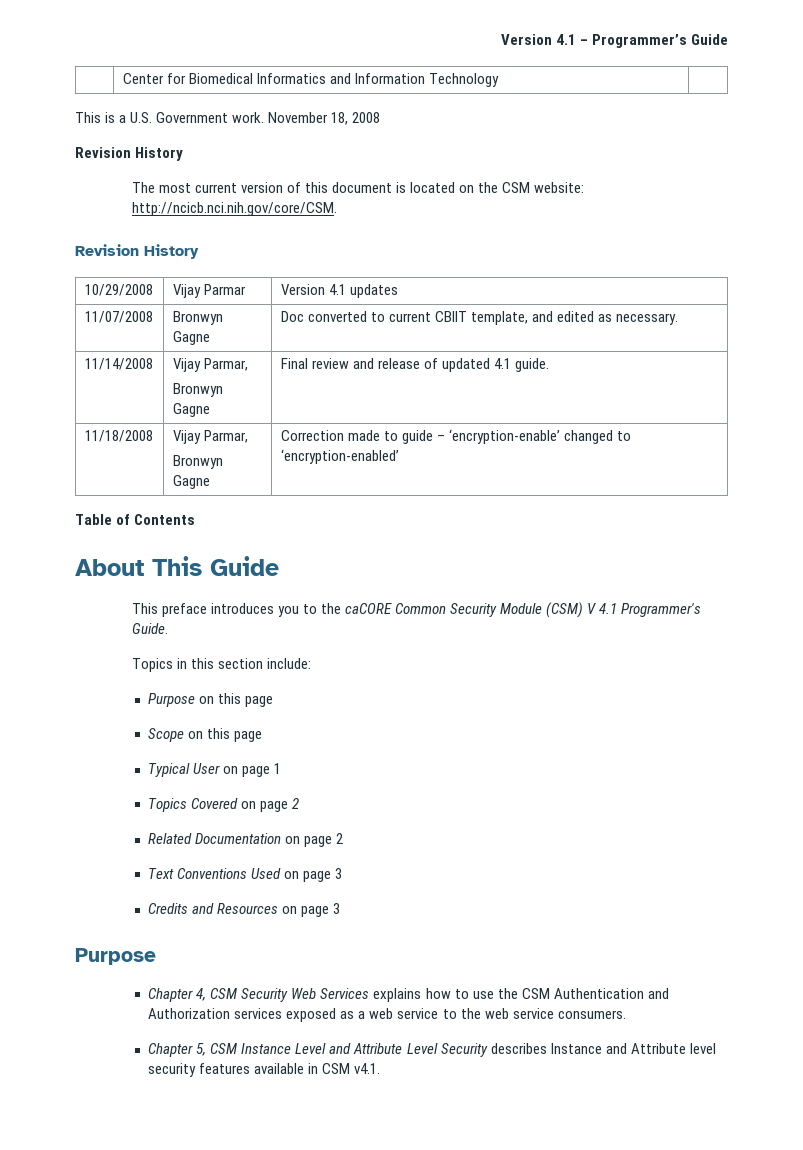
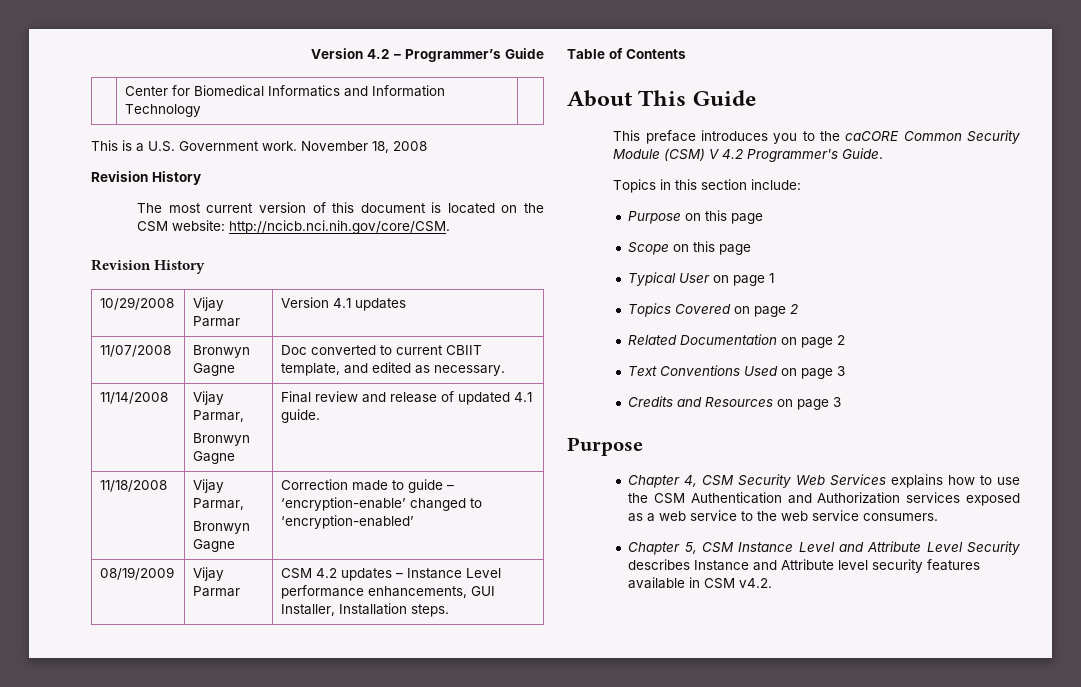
- Version 4.1 – Programmer’s Guide
+ Version 4.2 – Programmer’s Guide
+ 08/19/2009 | Vijay Parmar | CSM 4.2 updates – Instance Level performance enhancements, GUI Installer, Installation steps.
- This preface introduces you to the caCORE Common Security Module (CSM) V 4.1 Programmer's Guide.
+ This preface introduces you to the caCORE Common Security Module (CSM) V 4.2 Programmer's Guide.
- Chapter 5, CSM Instance Level and Attribute Level Security describes Instance and Attribute level security features available in CSM v4.1.
+ Chapter 5, CSM Instance Level and Attribute Level Security describes Instance and Attribute level security features available in CSM v4.2.

